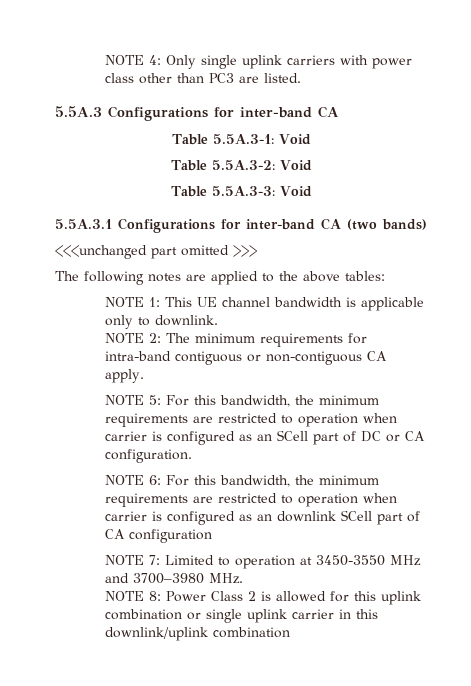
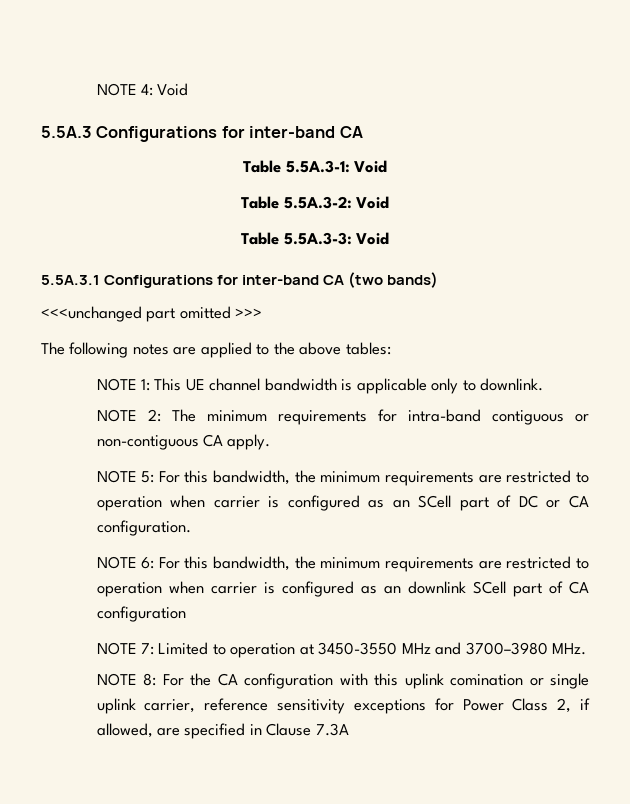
- NOTE 4: Only single uplink carriers with power class other than PC3 are listed.
+ NOTE 4: Void
- NOTE 8: Power Class 2 is allowed for this uplink combination or single uplink carrier in this downlink/uplink combination
+ NOTE 8: For the CA configuration with this uplink comination or single uplink carrier, reference sensitivity exceptions for Power Class 2, if allowed, are specified in Clause 7.3A

